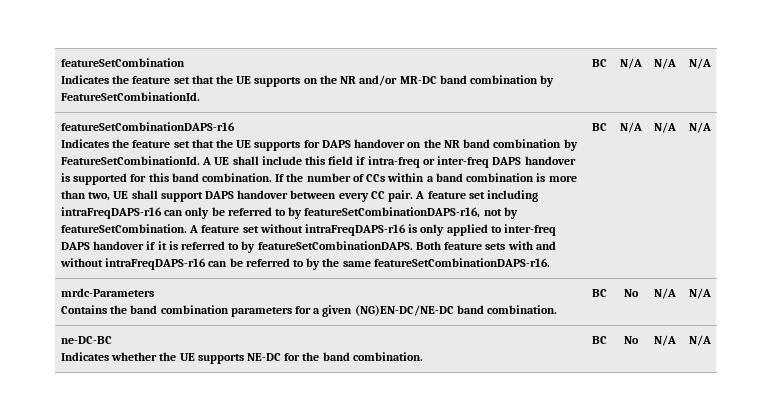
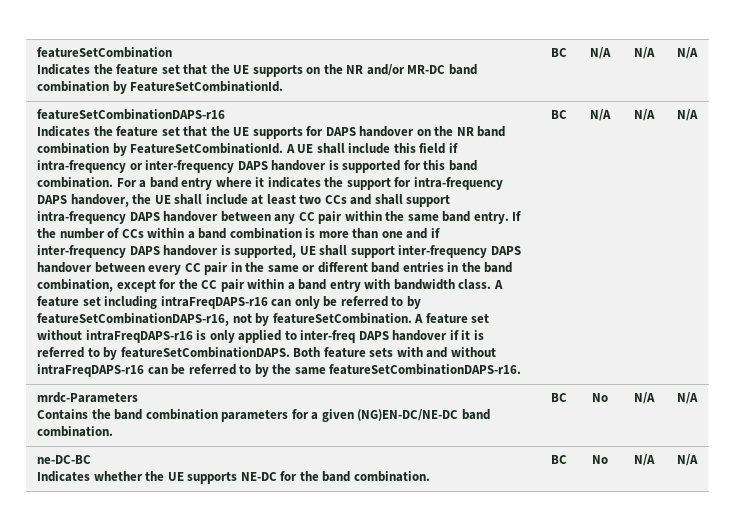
- A UE shall include this field if intra-freq or inter-freq DAPS handover is supported for this band combination.
+ A UE shall include this field if intra-frequency or inter-frequency DAPS handover is supported for this band combination.
+ For a band entry where it indicates the support for intra-frequency DAPS handover, the UE shall include at least two CCs and shall support intra-frequency DAPS handover between any CC pair within the same band entry.
- If the number of CCs within a band combination is more than two, UE shall support DAPS handover between every CC pair.
+ If the number of CCs within a band combination is more than one and if inter-frequency DAPS handover is supported, UE shall support inter-frequency DAPS handover between every CC pair in the same or different band entries in the band combination, except for the CC pair within a band entry with bandwidth class.

